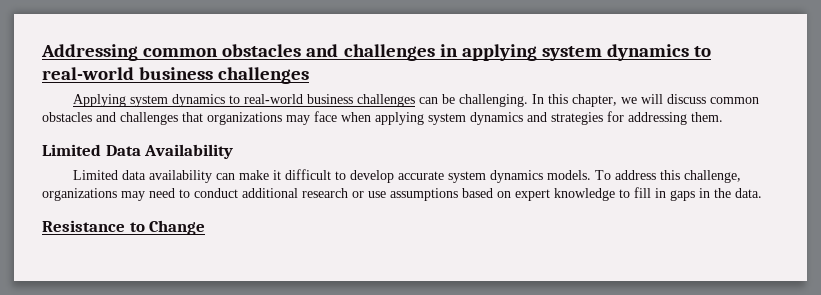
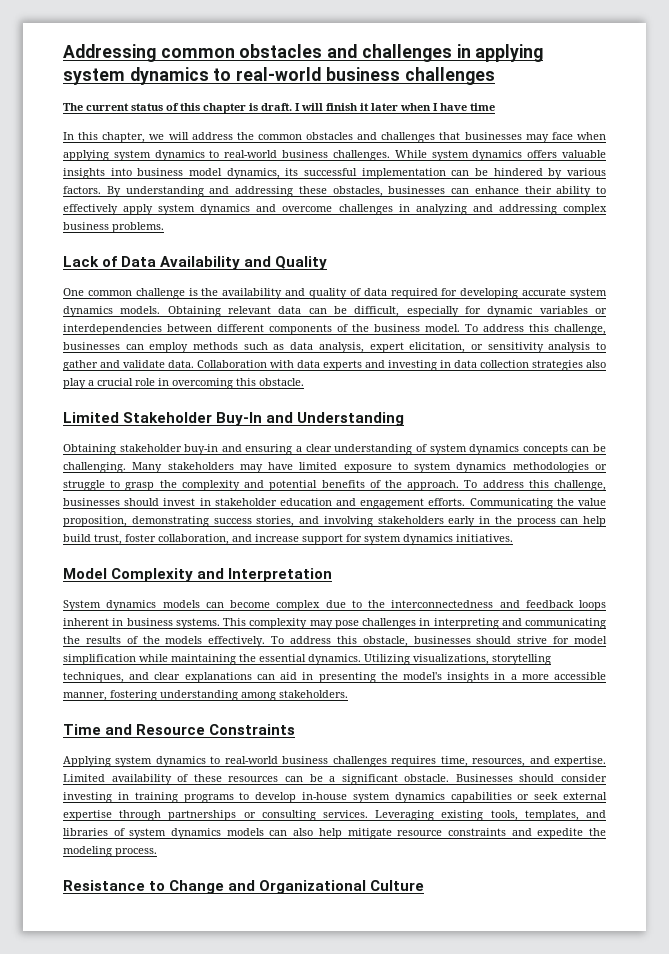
+ The current status of this chapter is draft. I will finish it later when I have time
+ In this chapter, we will address the common obstacles and challenges that businesses may face when applying system dynamics to real-world business challenges. While system dynamics offers valuable insights into business model dynamics, its successful implementation can be hindered by various factors. By understanding and addressing these obstacles, businesses can enhance their ability to effectively apply system dynamics and overcome challenges in analyzing and addressing complex business problems.
+ Lack of Data Availability and Quality
+ One common challenge is the availability and quality of data required for developing accurate system dynamics models. Obtaining relevant data can be difficult, especially for dynamic variables or interdependencies between different components of the business model. To address this challenge, businesses can employ methods such as data analysis, expert elicitation, or sensitivity analysis to gather and validate data. Collaboration with data experts and investing in data collection strategies also play a crucial role in overcoming this obstacle.
+ Limited Stakeholder Buy-In and Understanding
+ Obtaining stakeholder buy-in and ensuring a clear understanding of system dynamics concepts can be challenging. Many stakeholders may have limited exposure to system dynamics methodologies or struggle to grasp the complexity and potential benefits of the approach. To address this challenge, businesses should invest in stakeholder education and engagement efforts. Communicating the value proposition, demonstrating success stories, and involving stakeholders early in the process can help build trust, foster collaboration, and increase support for system dynamics initiatives.
+ Model Complexity and Interpretation
+ System dynamics models can become complex due to the interconnectedness and feedback loops inherent in business systems. This complexity may pose challenges in interpreting and communicating the results of the models effectively. To address this obstacle, businesses should strive for model simplification while maintaining the essential dynamics. Utilizing visualizations, storytelling techniques, and clear explanations can aid in presenting the model's insights in a more accessible manner, fostering understanding among stakeholders.
+ Time and Resource Constraints
- Applying system dynamics to real-world business challenges can be challenging. In this chapter, we will discuss common obstacles and challenges that organizations may face when applying system dynamics and strategies for addressing them.
- Limited Data Availability
- Limited data availability can make it difficult to develop accurate system dynamics models. To address this challenge, organizations may need to conduct additional research or use assumptions based on expert knowledge to fill in gaps in the data.
+ Applying system dynamics to real-world business challenges requires time, resources, and expertise. Limited availability of these resources can be a significant obstacle. Businesses should consider investing in training programs to develop in-house system dynamics capabilities or seek external expertise through partnerships or consulting services. Leveraging existing tools, templates, and libraries of system dynamics models can also help mitigate resource constraints and expedite the modeling process.
- Resistance to Change
+ Resistance to Change and Organizational Culture

